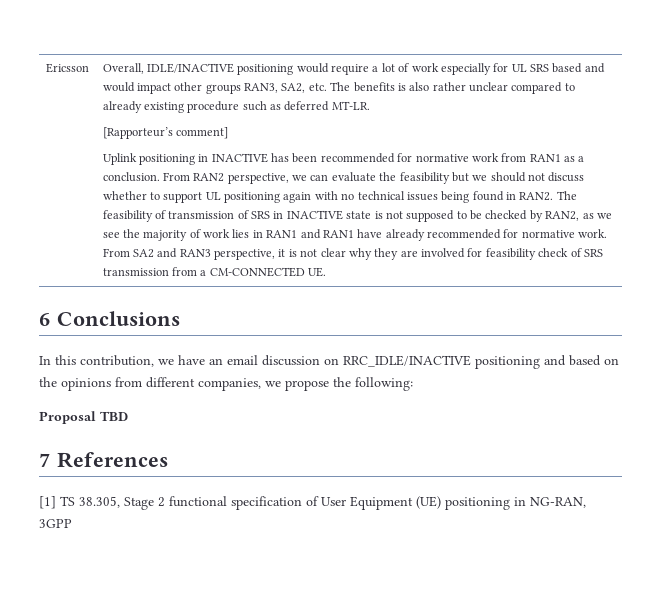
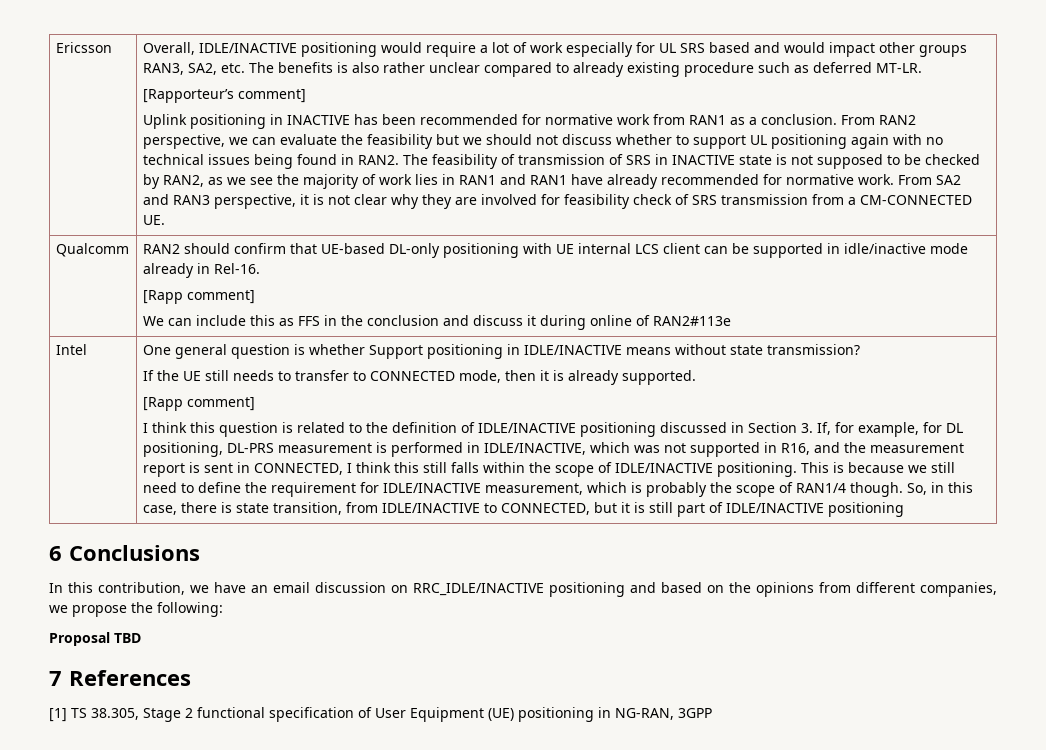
+ Qualcomm | RAN2 should confirm that UE-based DL-only positioning with UE internal LCS client can be supported in idle/inactive mode already in Rel-16.
+ [Rapp comment]
+ We can include this as FFS in the conclusion and discuss it during online of RAN2#113e
+ Intel | One general question is whether Support positioning in IDLE/INACTIVE means without state transmission?
+ If the UE still needs to transfer to CONNECTED mode, then it is already supported.
+ [Rapp comment]
+ I think this question is related to the definition of IDLE/INACTIVE positioning discussed in Section 3. If, for example, for DL positioning, DL-PRS measurement is performed in IDLE/INACTIVE, which was not supported in R16, and the measurement report is sent in CONNECTED, I think this still falls within the scope of IDLE/INACTIVE positioning. This is because we still need to define the requirement for IDLE/INACTIVE measurement, which is probably the scope of RAN1/4 though. So, in this case, there is state transition, from IDLE/INACTIVE to CONNECTED, but it is still part of IDLE/INACTIVE positioning

